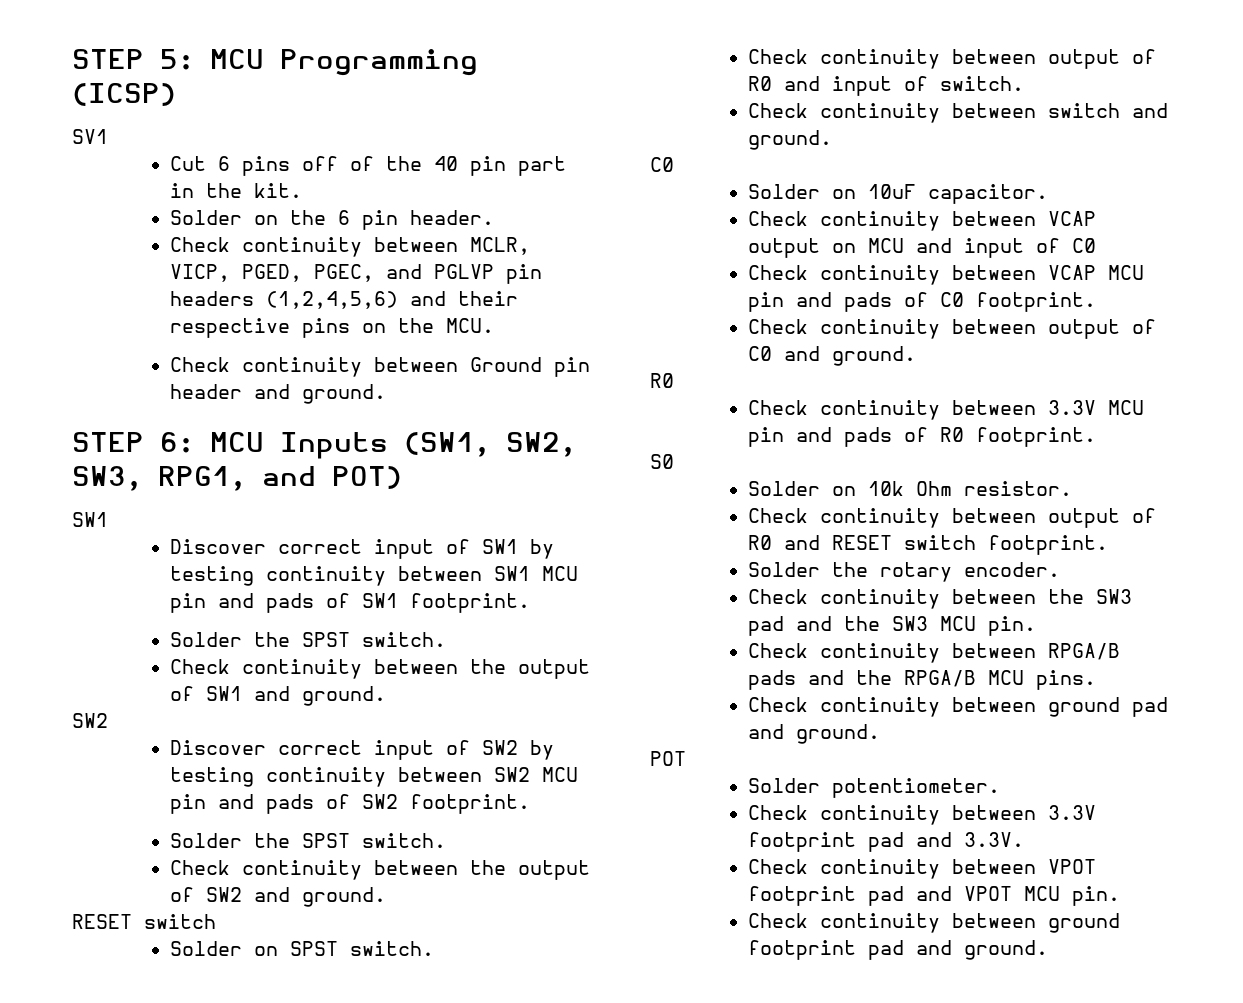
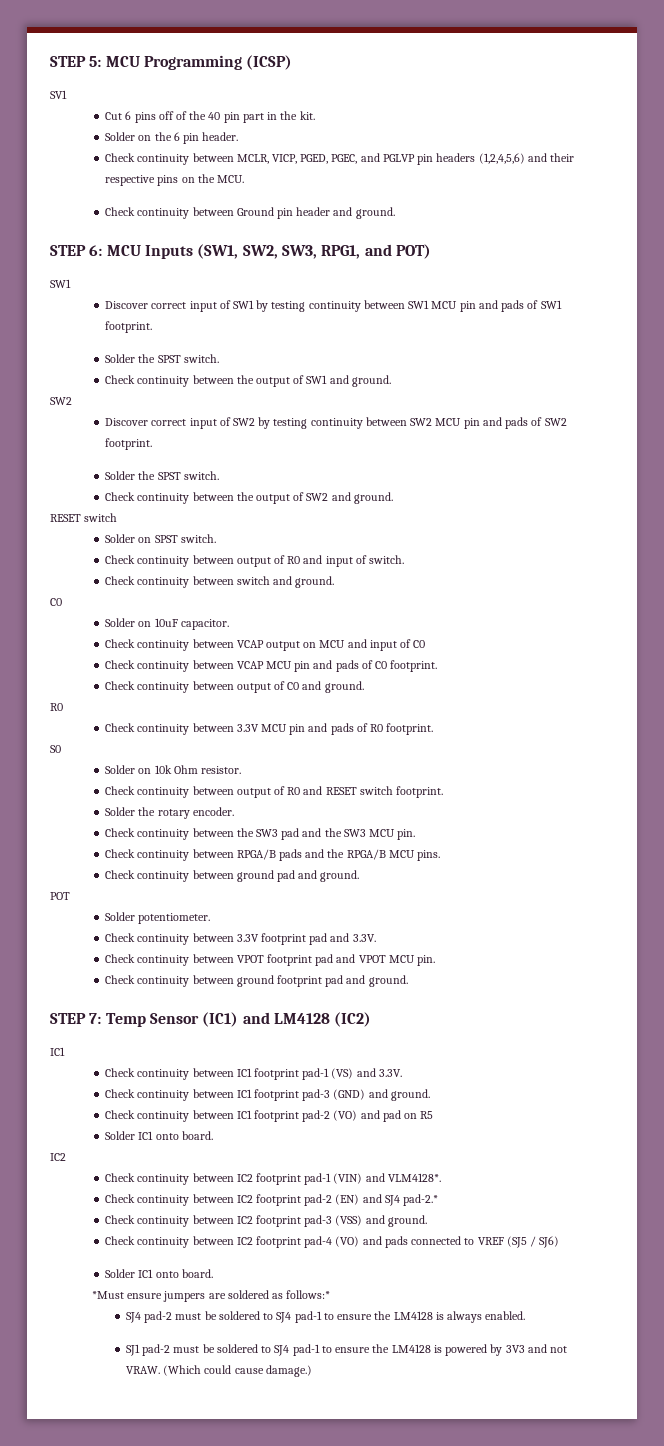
+ STEP 7: Temp Sensor (IC1) and LM4128 (IC2)
+ IC1
+ Check continuity between IC1 footprint pad-1 (VS) and 3.3V.
+ Check continuity between IC1 footprint pad-3 (GND) and ground.
+ Check continuity between IC1 footprint pad-2 (VO) and pad on R5
+ Solder IC1 onto board.
+ IC2
+ Check continuity between IC2 footprint pad-1 (VIN) and VLM4128*.
+ Check continuity between IC2 footprint pad-2 (EN) and SJ4 pad-2.*
+ Check continuity between IC2 footprint pad-3 (VSS) and ground.
+ Check continuity between IC2 footprint pad-4 (VO) and pads connected to VREF (SJ5 / SJ6)
+ Solder IC1 onto board.
+ *Must ensure jumpers are soldered as follows:*
+ SJ4 pad-2 must be soldered to SJ4 pad-1 to ensure the LM4128 is always enabled.
+ SJ1 pad-2 must be soldered to SJ4 pad-1 to ensure the LM4128 is powered by 3V3 and not VRAW. (Which could cause damage.)

